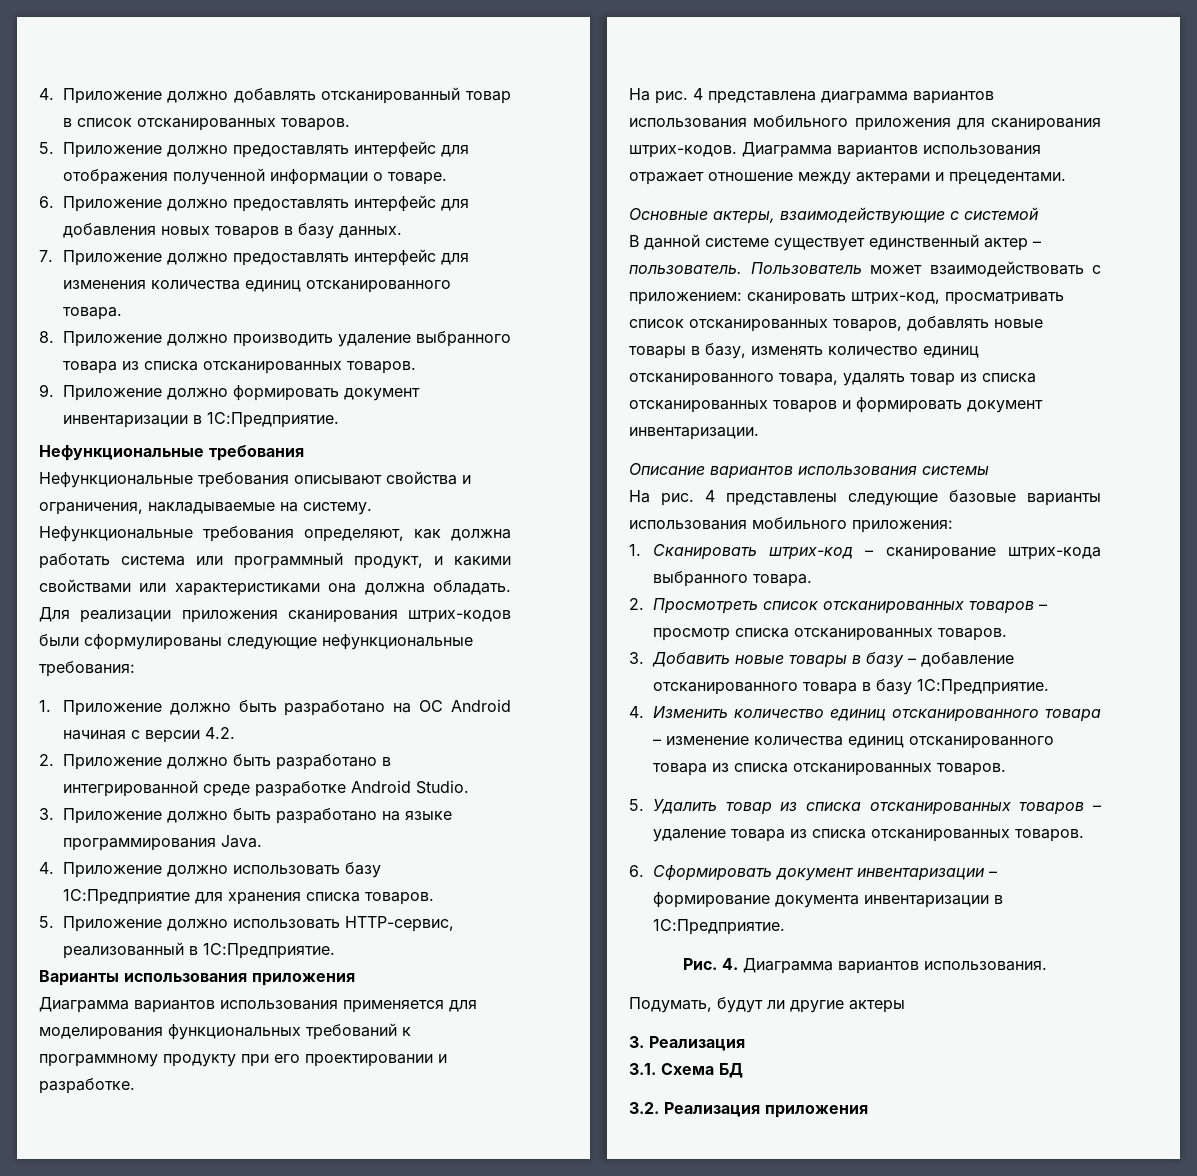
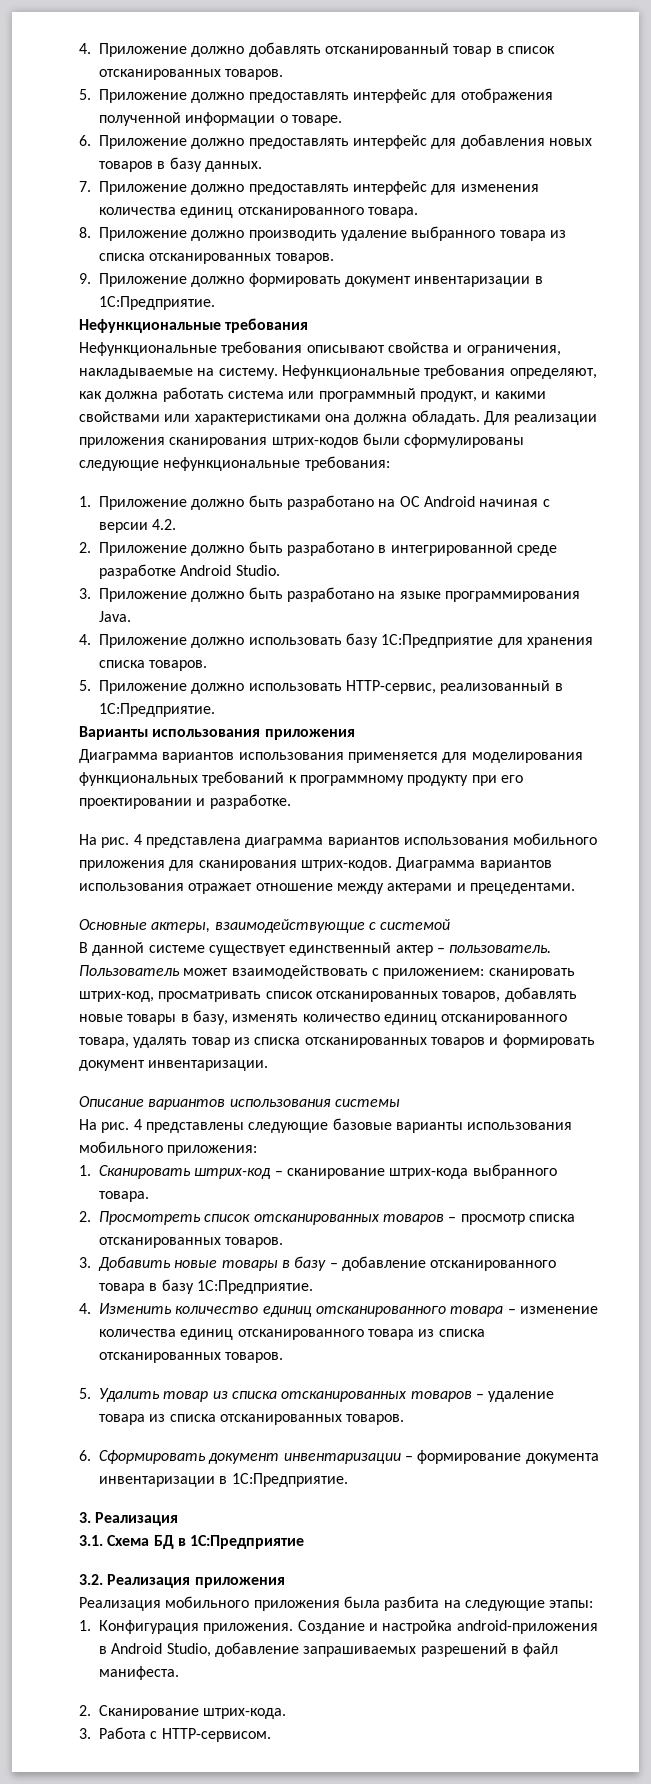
- Рис. 4. Диаграмма вариантов использования.
- Подумать, будут ли другие актеры
- 3.1. Схема БД
+ 3.1. Схема БД в 1С:Предприятие
+ Реализация мобильного приложения была разбита на следующие этапы:
+ 1. Конфигурация приложения. Создание и настройка android-приложения в Android Studio, добавление запрашиваемых разрешений в файл манифеста.
+ 2. Сканирование штрих-кода.
+ 3. Работа с HTTP-сервисом.

